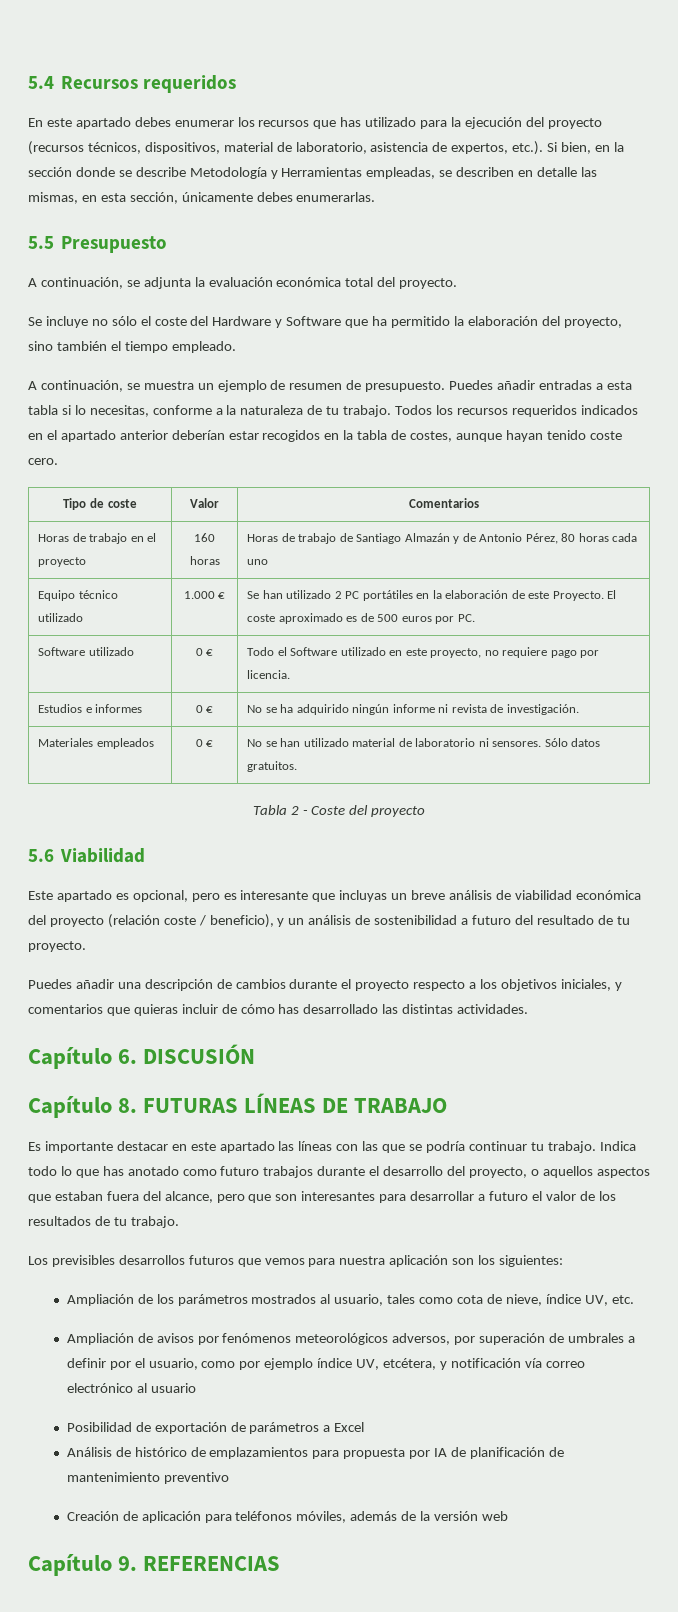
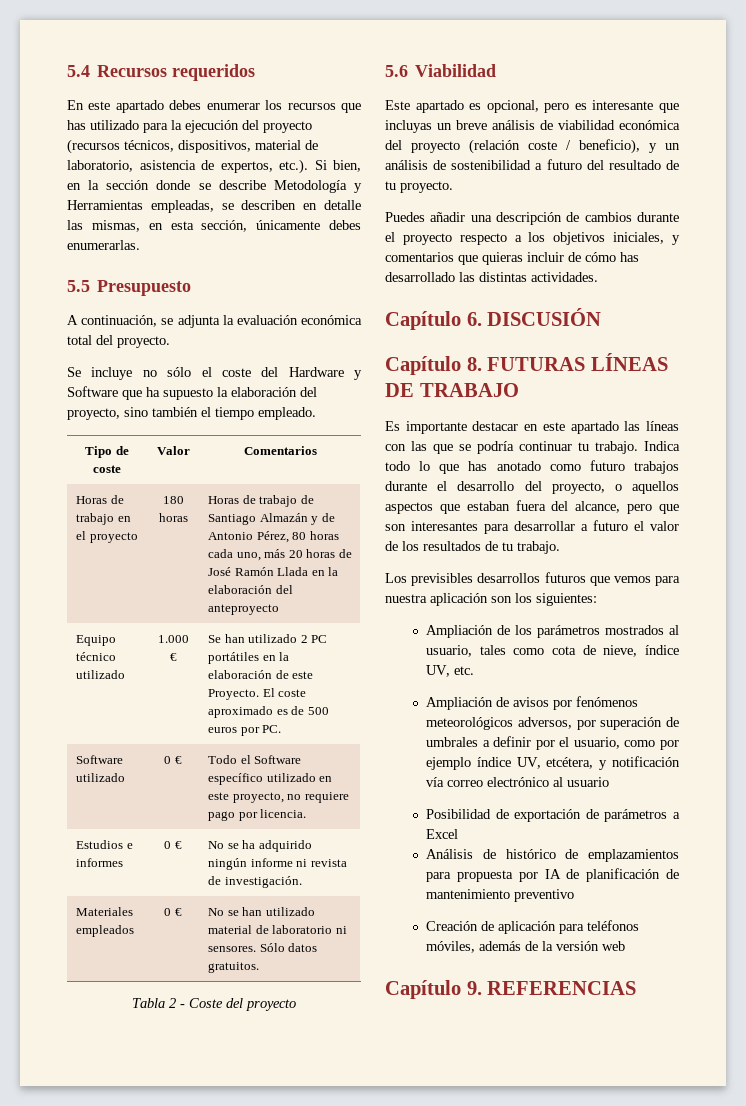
- Se incluye no sólo el coste del Hardware y Software que ha permitido la elaboración del proyecto, sino también el tiempo empleado.
+ Se incluye no sólo el coste del Hardware y Software que ha supuesto la elaboración del proyecto, sino también el tiempo empleado.
- A continuación, se muestra un ejemplo de resumen de presupuesto. Puedes añadir entradas a esta tabla si lo necesitas, conforme a la naturaleza de tu trabajo. Todos los recursos requeridos indicados en el apartado anterior deberían estar recogidos en la tabla de costes, aunque hayan tenido coste cero.
- Horas de trabajo en el proyecto | 160 horas | Horas de trabajo de Santiago Almazán y de Antonio Pérez, 80 horas cada uno
+ Horas de trabajo en el proyecto | 180 horas | Horas de trabajo de Santiago Almazán y de Antonio Pérez, 80 horas cada uno, más 20 horas de José Ramón Llada en la elaboración del anteproyecto
- Software utilizado | 0 € | Todo el Software utilizado en este proyecto, no requiere pago por licencia.
+ Software utilizado | 0 € | Todo el Software específico utilizado en este proyecto, no requiere pago por licencia.

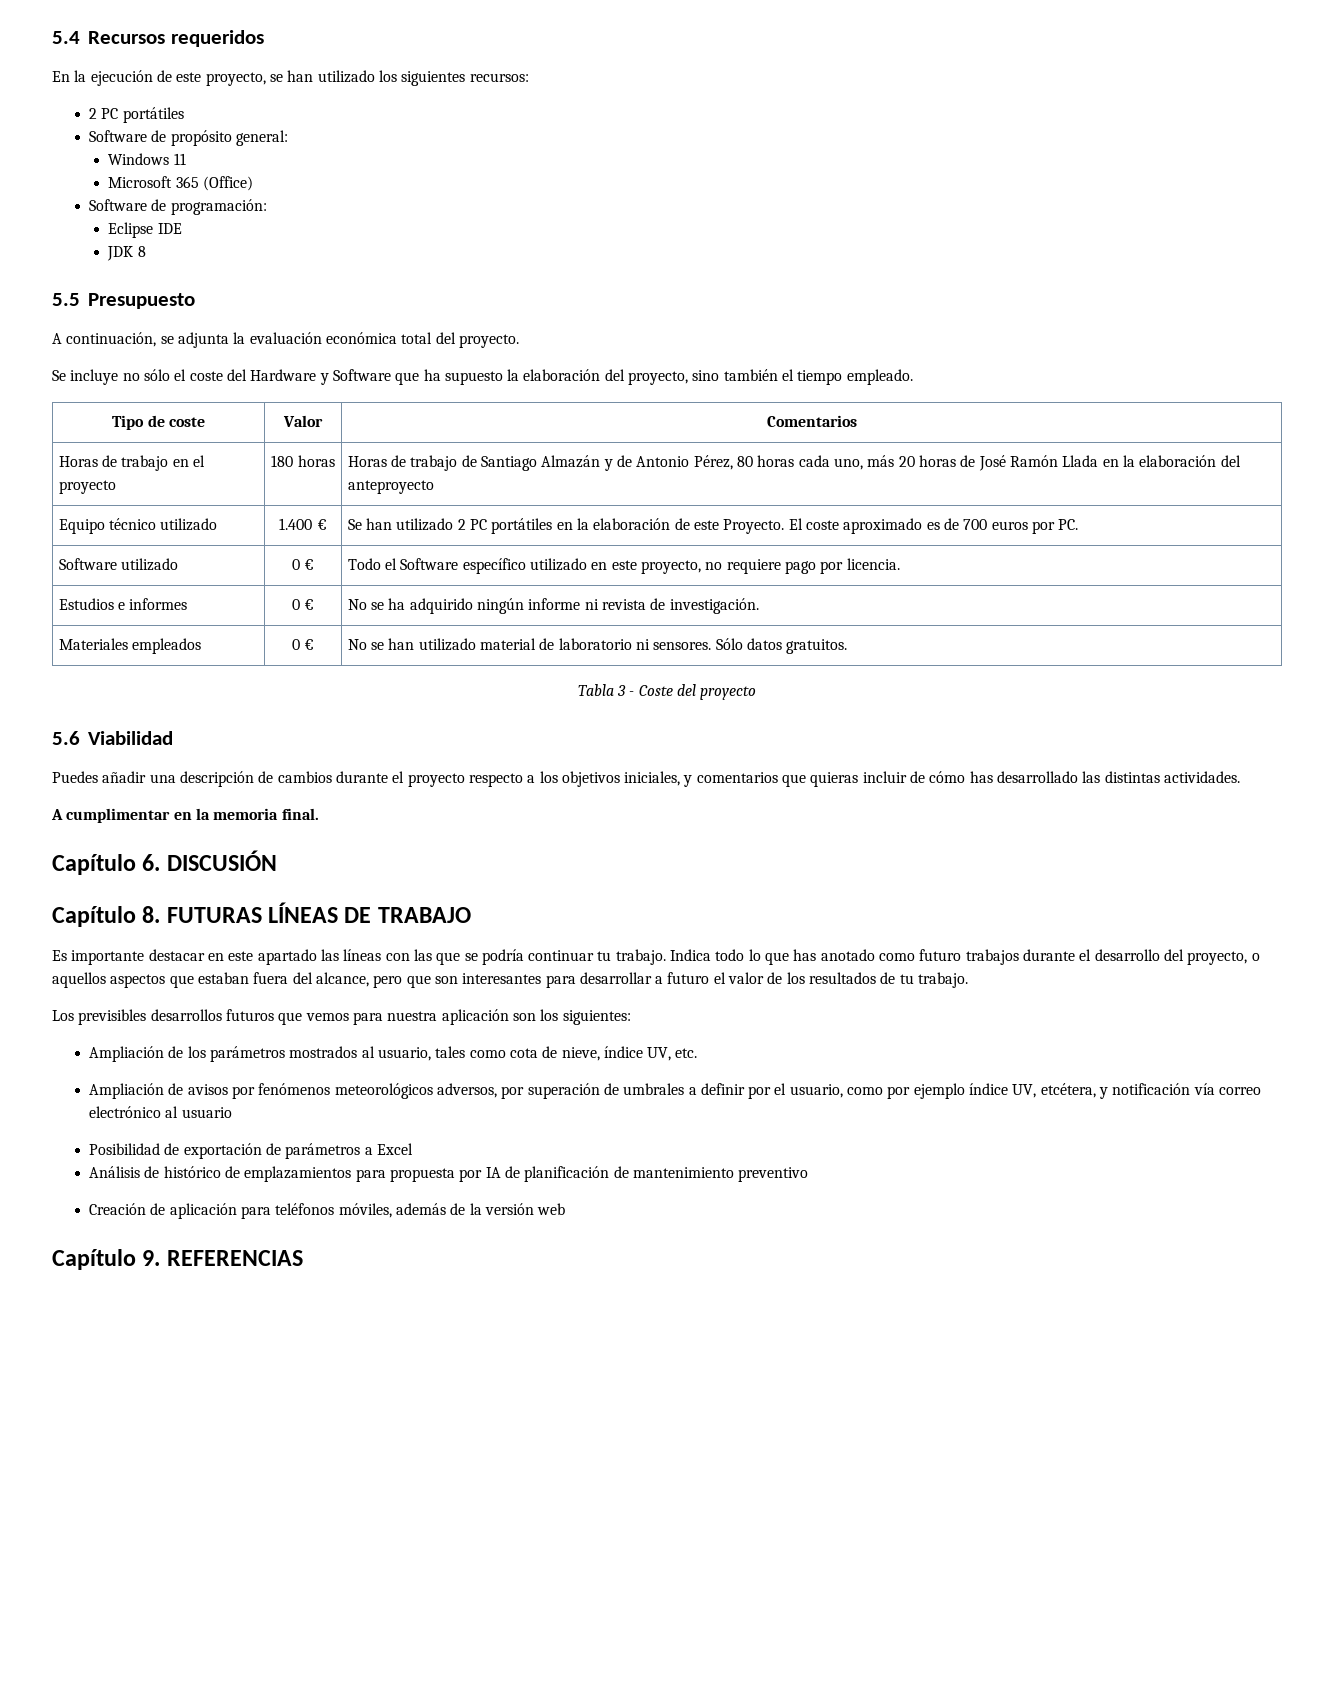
- En este apartado debes enumerar los recursos que has utilizado para la ejecución del proyecto (recursos técnicos, dispositivos, material de laboratorio, asistencia de expertos, etc.). Si bien, en la sección donde se describe Metodología y Herramientas empleadas, se describen en detalle las mismas, en esta sección, únicamente debes enumerarlas.
+ En la ejecución de este proyecto, se han utilizado los siguientes recursos:
+ 2 PC portátiles
+ Software de propósito general:
+ Windows 11
+ Microsoft 365 (Office)
+ Software de programación:
+ Eclipse IDE
+ JDK 8
- Equipo técnico utilizado | 1.000 € | Se han utilizado 2 PC portátiles en la elaboración de este Proyecto. El coste aproximado es de 500 euros por PC.
+ Equipo técnico utilizado | 1.400 € | Se han utilizado 2 PC portátiles en la elaboración de este Proyecto. El coste aproximado es de 700 euros por PC.
- Tabla 2 - Coste del proyecto
+ Tabla 3 - Coste del proyecto
- Este apartado es opcional, pero es interesante que incluyas un breve análisis de viabilidad económica del proyecto (relación coste / beneficio), y un análisis de sostenibilidad a futuro del resultado de tu proyecto.
+ A cumplimentar en la memoria final.

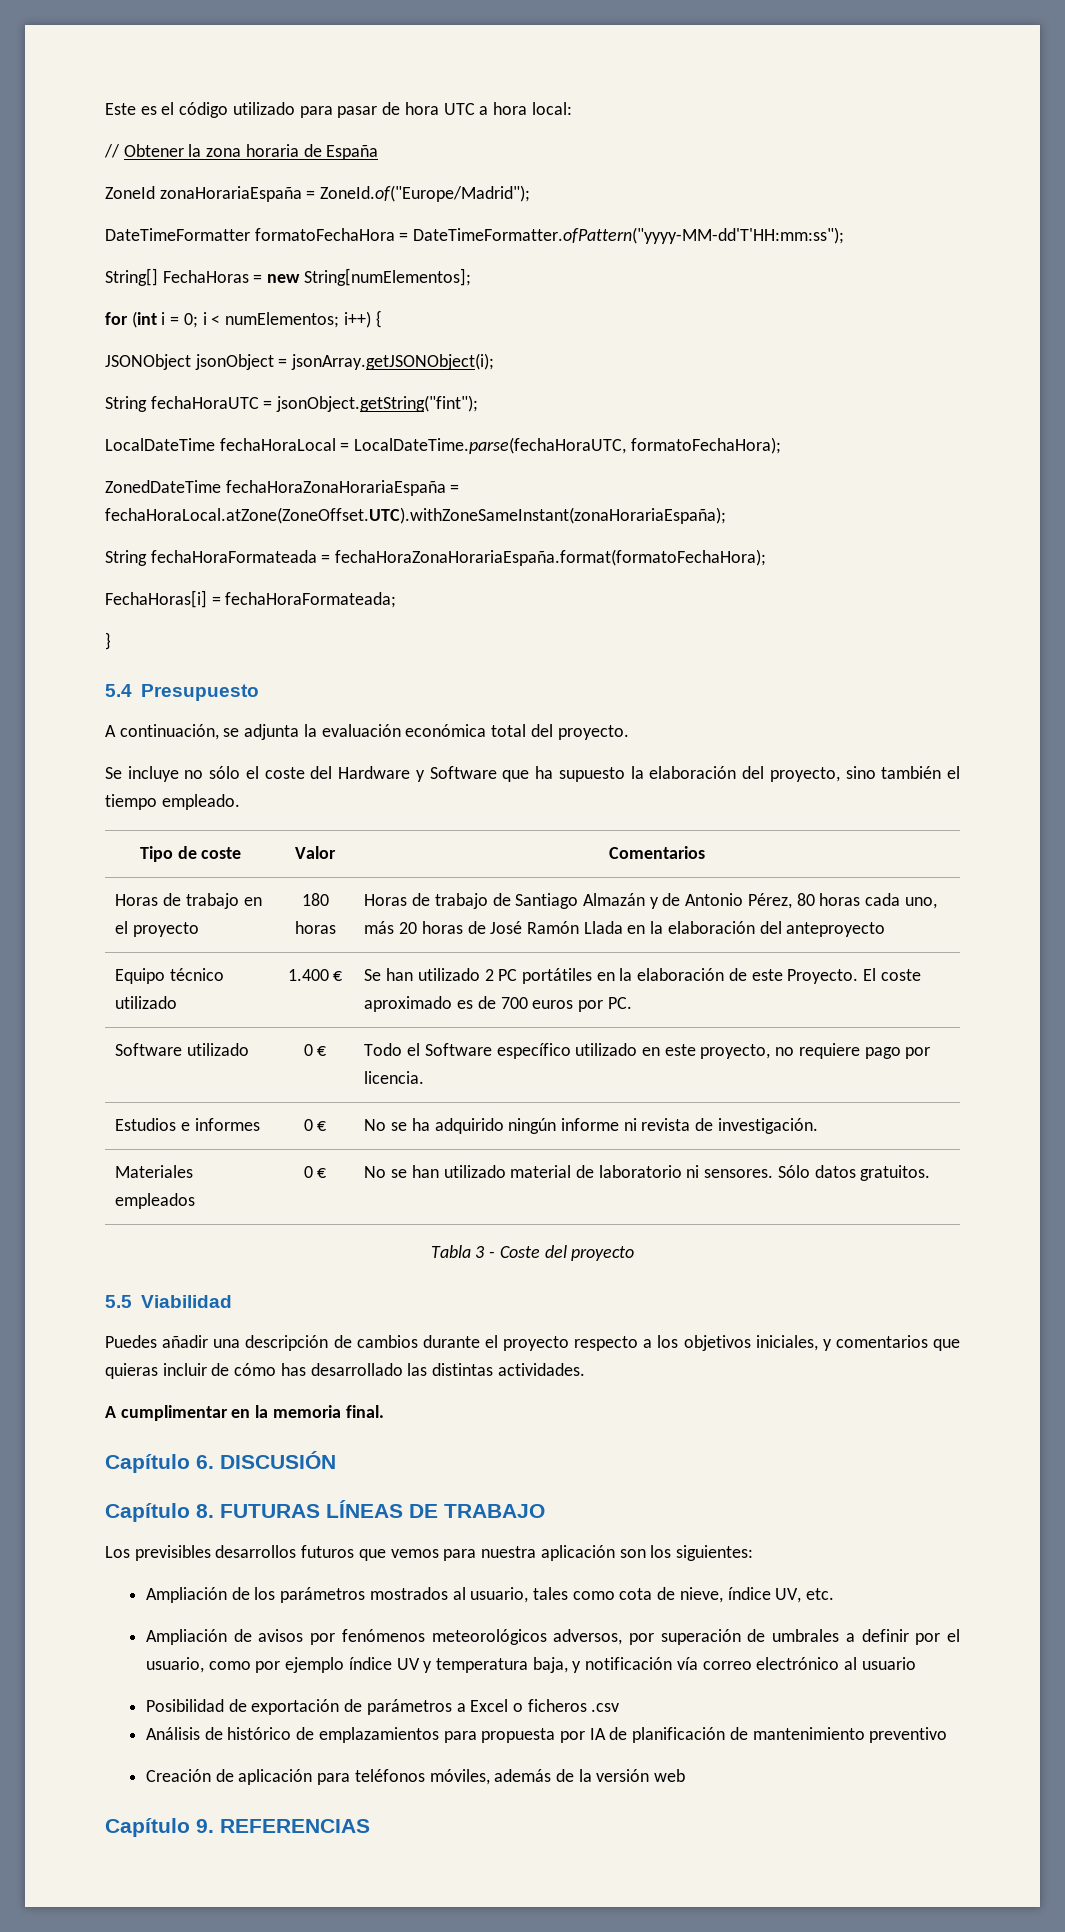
- 5.4 Recursos requeridos
- En la ejecución de este proyecto, se han utilizado los siguientes recursos:
- 2 PC portátiles
- Software de propósito general:
- Windows 11
- Microsoft 365 (Office)
- Software de programación:
- Eclipse IDE
- JDK 8
- 5.5 Presupuesto
+ Este es el código utilizado para pasar de hora UTC a hora local:
+ // Obtener la zona horaria de España
+ ZoneId zonaHorariaEspaña = ZoneId.of("Europe/Madrid");
+ DateTimeFormatter formatoFechaHora = DateTimeFormatter.ofPattern("yyyy-MM-dd'T'HH:mm:ss");
+ String[] FechaHoras = new String[numElementos];
+ for (int i = 0; i < numElementos; i++) {
+ JSONObject jsonObject = jsonArray.getJSONObject(i);
+ String fechaHoraUTC = jsonObject.getString("fint");
+ LocalDateTime fechaHoraLocal = LocalDateTime.parse(fechaHoraUTC, formatoFechaHora);
+ ZonedDateTime fechaHoraZonaHorariaEspaña = fechaHoraLocal.atZone(ZoneOffset.UTC).withZoneSameInstant(zonaHorariaEspaña);
+ String fechaHoraFormateada = fechaHoraZonaHorariaEspaña.format(formatoFechaHora);
+ FechaHoras[i] = fechaHoraFormateada;
+ }
+ 5.4 Presupuesto
- 5.6 Viabilidad
+ 5.5 Viabilidad
- Es importante destacar en este apartado las líneas con las que se podría continuar tu trabajo. Indica todo lo que has anotado como futuro trabajos durante el desarrollo del proyecto, o aquellos aspectos que estaban fuera del alcance, pero que son interesantes para desarrollar a futuro el valor de los resultados de tu trabajo.
- Ampliación de avisos por fenómenos meteorológicos adversos, por superación de umbrales a definir por el usuario, como por ejemplo índice UV, etcétera, y notificación vía correo electrónico al usuario
+ Ampliación de avisos por fenómenos meteorológicos adversos, por superación de umbrales a definir por el usuario, como por ejemplo índice UV y temperatura baja, y notificación vía correo electrónico al usuario
- Posibilidad de exportación de parámetros a Excel
+ Posibilidad de exportación de parámetros a Excel o ficheros .csv

